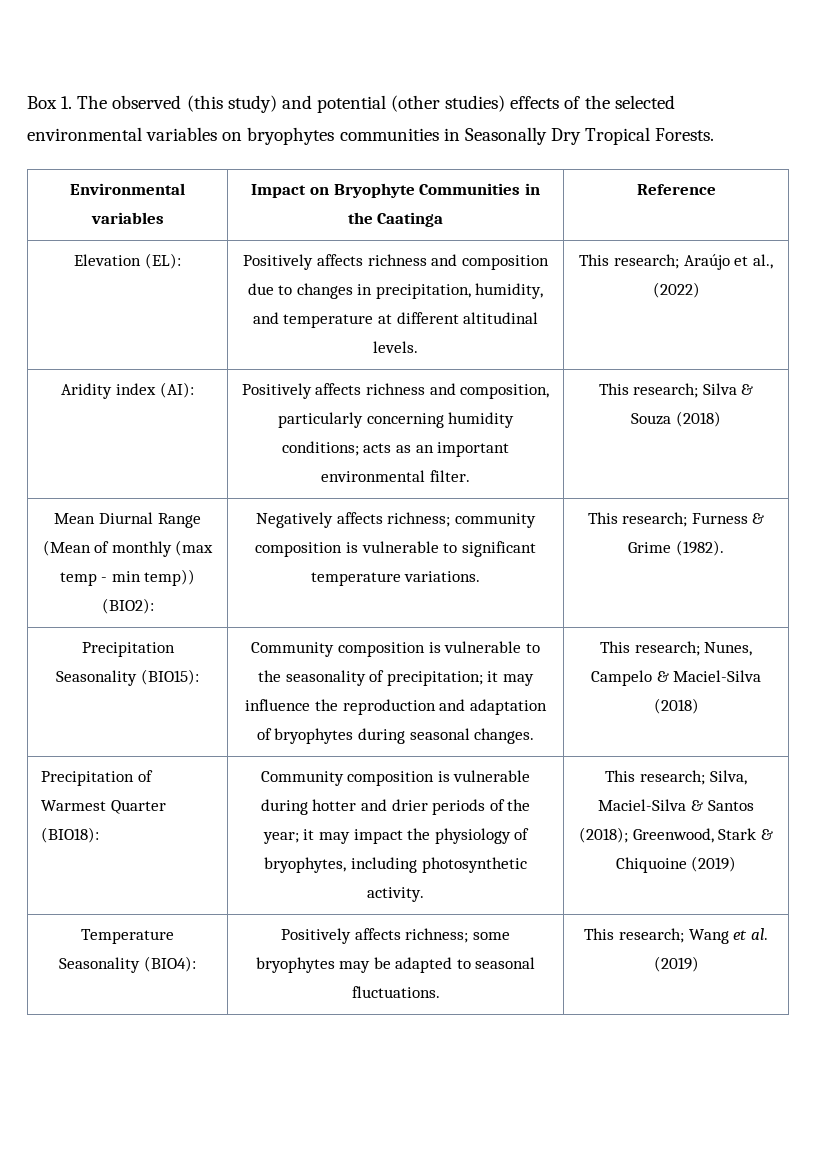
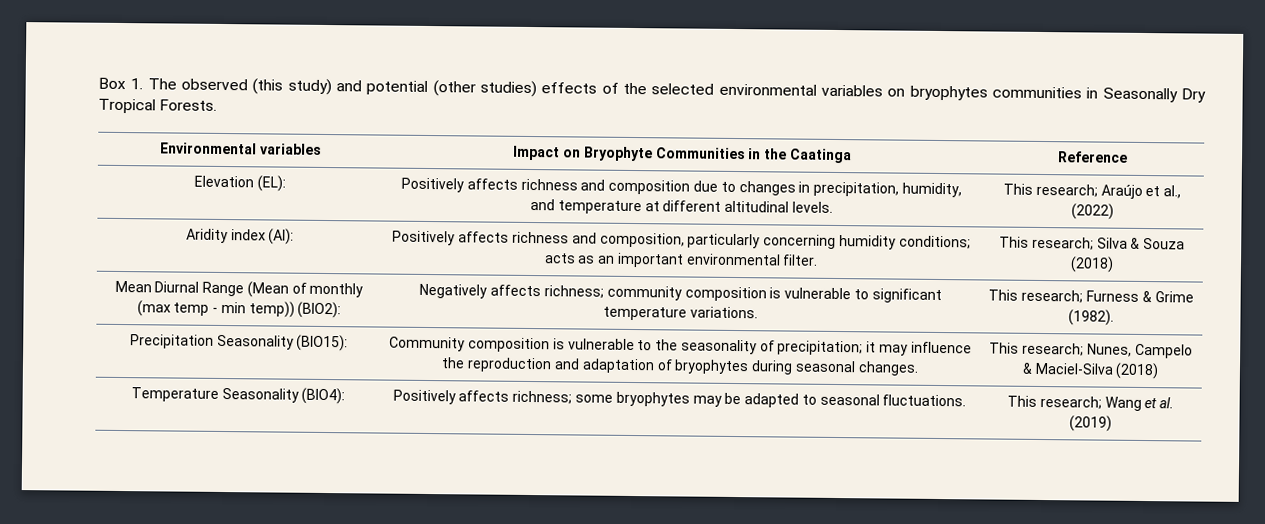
- Precipitation of Warmest Quarter (BIO18): | Community composition is vulnerable during hotter and drier periods of the year; it may impact the physiology of bryophytes, including photosynthetic activity. | This research; Silva, Maciel-Silva & Santos (2018); Greenwood, Stark & Chiquoine (2019)

